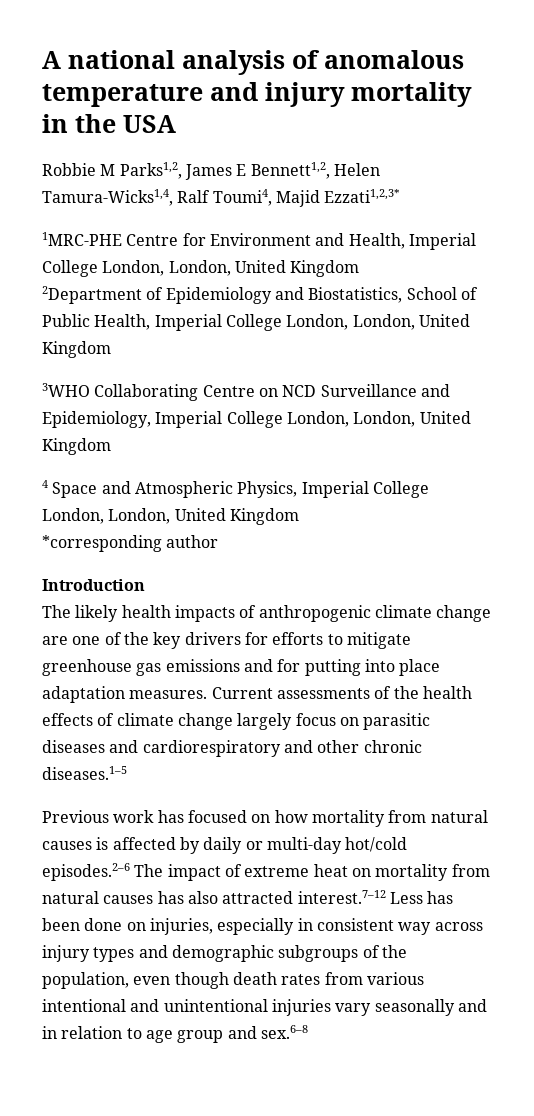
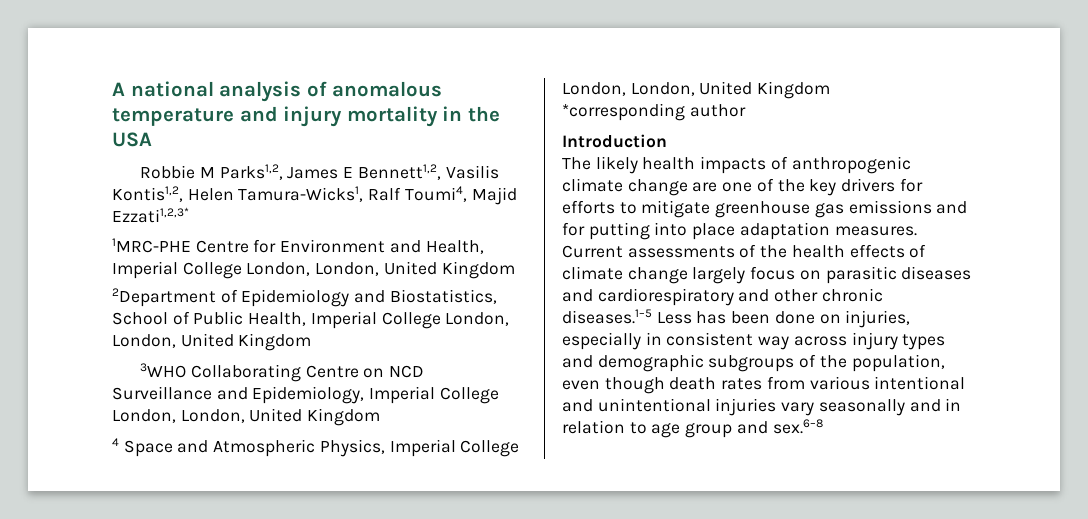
- Robbie M Parks1,2, James E Bennett1,2, Helen Tamura-Wicks1,4, Ralf Toumi4, Majid Ezzati1,2,3*
+ Robbie M Parks1,2, James E Bennett1,2, Vasilis Kontis1,2, Helen Tamura-Wicks1, Ralf Toumi4, Majid Ezzati1,2,3*
- Current assessments of the health effects of climate change largely focus on parasitic diseases and cardiorespiratory and other chronic diseases.1–5
- Previous work has focused on how mortality from natural causes is affected by daily or multi-day hot/cold episodes.2–6 The impact of extreme heat on mortality from natural causes has also attracted interest.7–12 Less has been done on injuries, especially in consistent way across injury types and demographic subgroups of the population, even though death rates from various intentional and unintentional injuries vary seasonally and in relation to age group and sex.6–8
+ Current assessments of the health effects of climate change largely focus on parasitic diseases and cardiorespiratory and other chronic diseases.1–5 Less has been done on injuries, especially in consistent way across injury types and demographic subgroups of the population, even though death rates from various intentional and unintentional injuries vary seasonally and in relation to age group and sex.6–8

